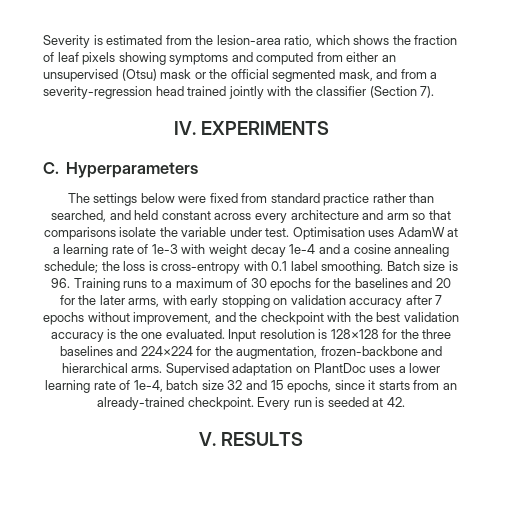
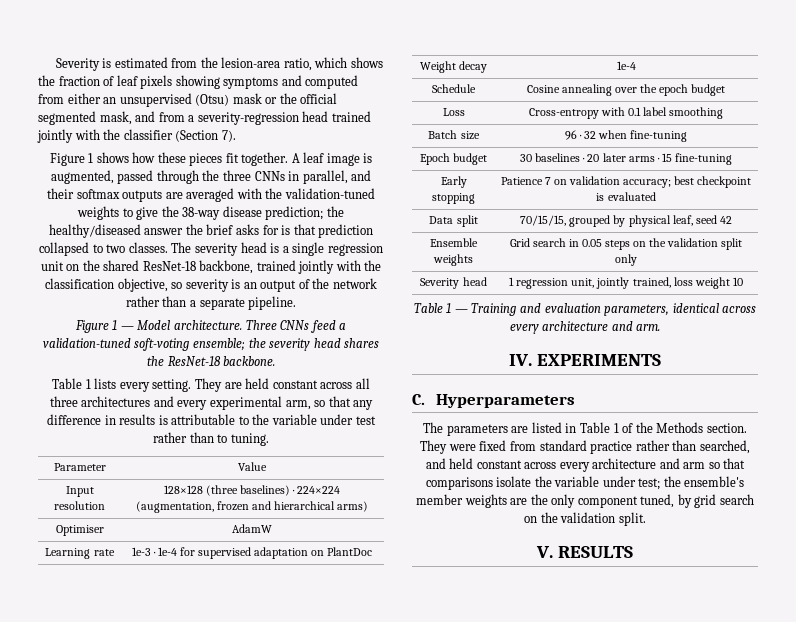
+ Figure 1 shows how these pieces fit together. A leaf image is augmented, passed through the three CNNs in parallel, and their softmax outputs are averaged with the validation-tuned weights to give the 38-way disease prediction; the healthy/diseased answer the brief asks for is that prediction collapsed to two classes. The severity head is a single regression unit on the shared ResNet-18 backbone, trained jointly with the classification objective, so severity is an output of the network rather than a separate pipeline.
+ Figure 1 — Model architecture. Three CNNs feed a validation-tuned soft-voting ensemble; the severity head shares the ResNet-18 backbone.
+ Table 1 lists every setting. They are held constant across all three architectures and every experimental arm, so that any difference in results is attributable to the variable under test rather than to tuning.
+ Parameter | Value
+ Input resolution | 128×128 (three baselines) · 224×224 (augmentation, frozen and hierarchical arms)
+ Optimiser | AdamW
+ Learning rate | 1e-3 · 1e-4 for supervised adaptation on PlantDoc
+ Weight decay | 1e-4
+ Schedule | Cosine annealing over the epoch budget
+ Loss | Cross-entropy with 0.1 label smoothing
+ Batch size | 96 · 32 when fine-tuning
+ Epoch budget | 30 baselines · 20 later arms · 15 fine-tuning
+ Early stopping | Patience 7 on validation accuracy; best checkpoint is evaluated
+ Data split | 70/15/15, grouped by physical leaf, seed 42
+ Ensemble weights | Grid search in 0.05 steps on the validation split only
+ Severity head | 1 regression unit, jointly trained, loss weight 10
+ Table 1 — Training and evaluation parameters, identical across every architecture and arm.
- The settings below were fixed from standard practice rather than searched, and held constant across every architecture and arm so that comparisons isolate the variable under test. Optimisation uses AdamW at a learning rate of 1e-3 with weight decay 1e-4 and a cosine annealing schedule; the loss is cross-entropy with 0.1 label smoothing. Batch size is 96. Training runs to a maximum of 30 epochs for the baselines and 20 for the later arms, with early stopping on validation accuracy after 7 epochs without improvement, and the checkpoint with the best validation accuracy is the one evaluated. Input resolution is 128×128 for the three baselines and 224×224 for the augmentation, frozen-backbone and hierarchical arms. Supervised adaptation on PlantDoc uses a lower learning rate of 1e-4, batch size 32 and 15 epochs, since it starts from an already-trained checkpoint. Every run is seeded at 42.
+ The parameters are listed in Table 1 of the Methods section. They were fixed from standard practice rather than searched, and held constant across every architecture and arm so that comparisons isolate the variable under test; the ensemble's member weights are the only component tuned, by grid search on the validation split.

